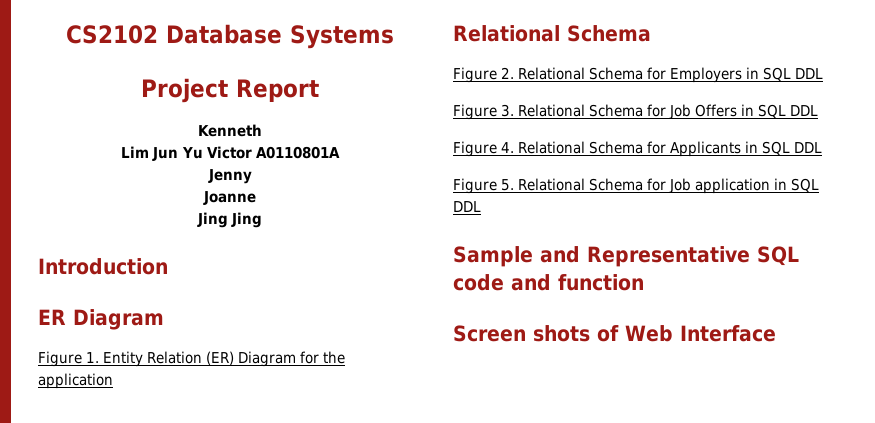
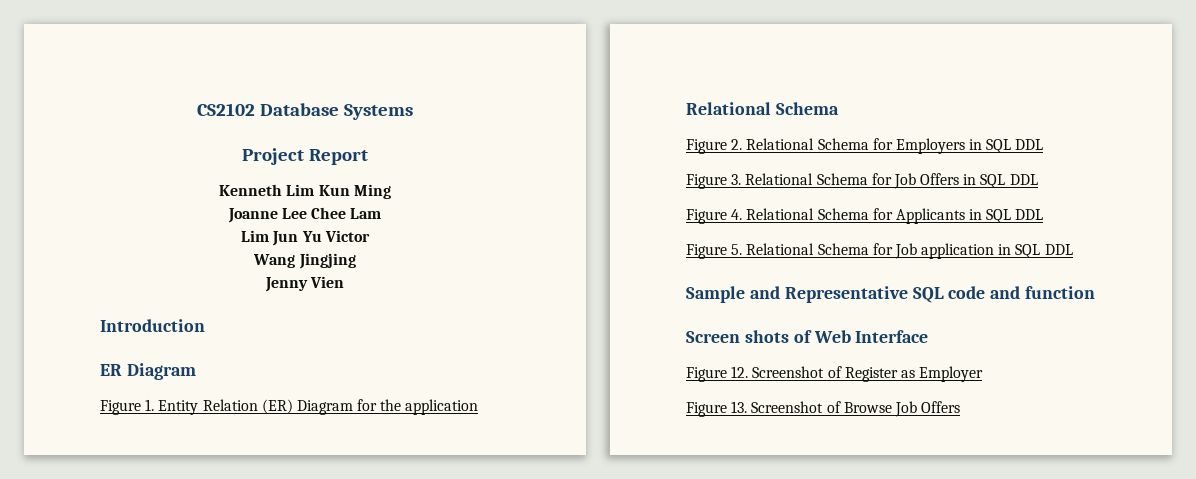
- Kenneth
+ Kenneth Lim Kun Ming
+ Joanne Lee Chee Lam
- Lim Jun Yu Victor A0110801A
+ Lim Jun Yu Victor
+ Wang Jingjing
- Jenny
- Joanne
- Jing Jing
+ Jenny Vien
+ Figure 12. Screenshot of Register as Employer
+ Figure 13. Screenshot of Browse Job Offers

